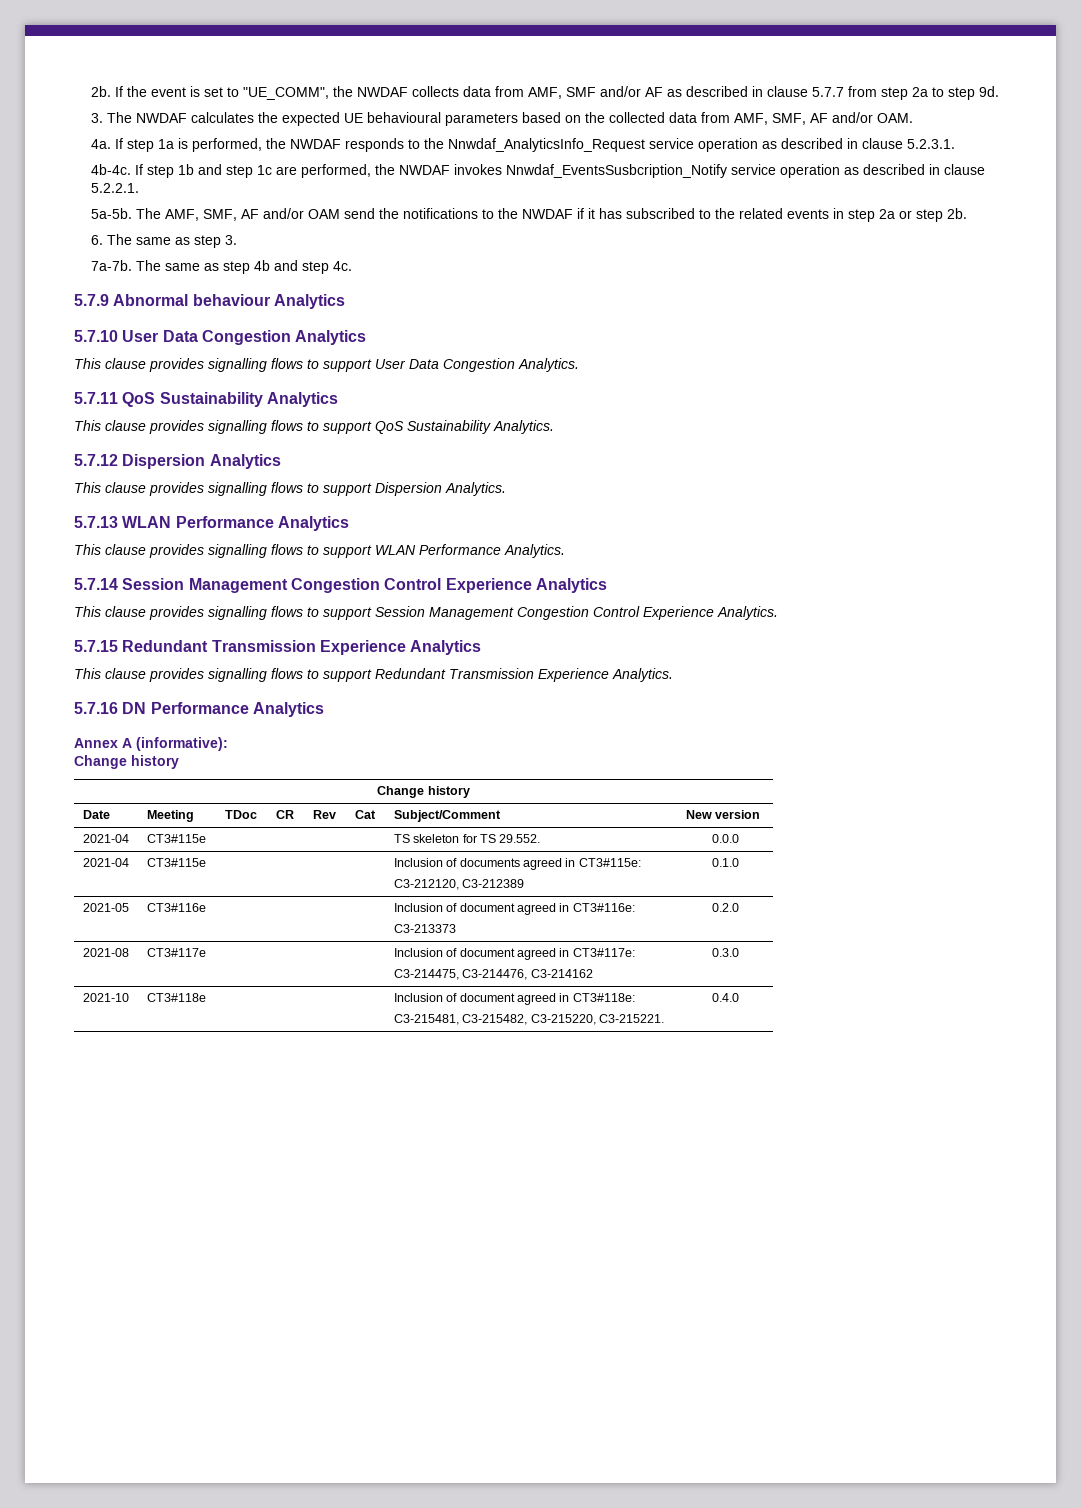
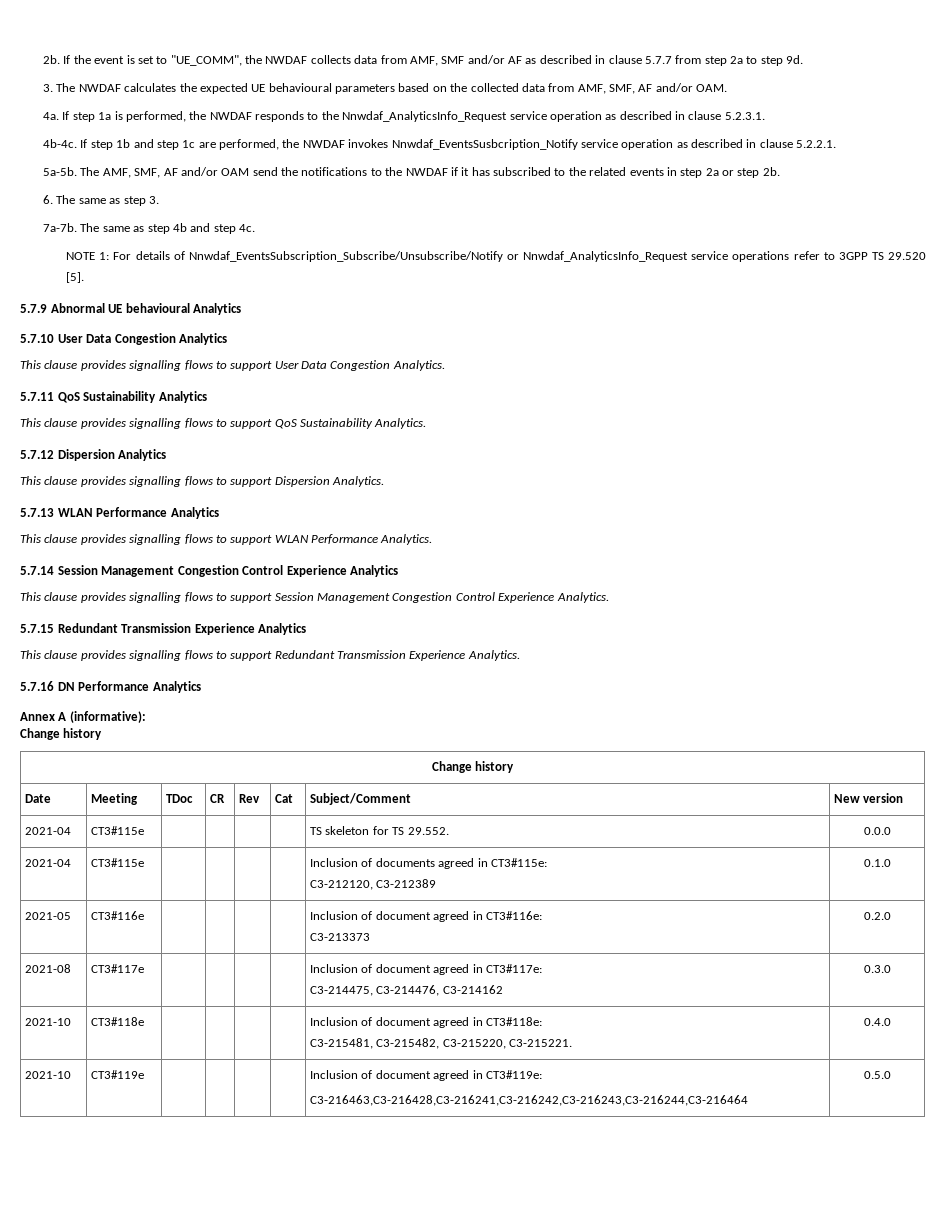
+ NOTE 1: For details of Nnwdaf_EventsSubscription_Subscribe/Unsubscribe/Notify or Nnwdaf_AnalyticsInfo_Request service operations refer to 3GPP TS 29.520 [5].
- 5.7.9 Abnormal behaviour Analytics
+ 5.7.9 Abnormal UE behavioural Analytics
+ 2021-10 | CT3#119e | | | | | Inclusion of document agreed in CT3#119e:
+ C3-216463,C3-216428,C3-216241,C3-216242,C3-216243,C3-216244,C3-216464 | 0.5.0

